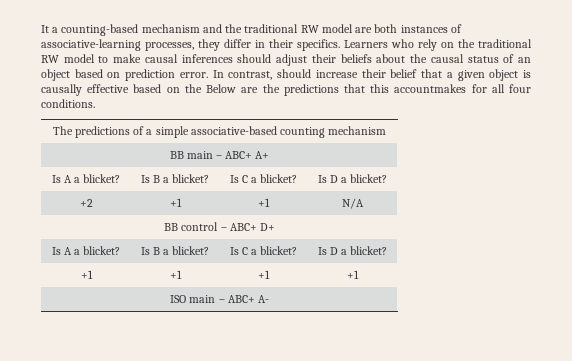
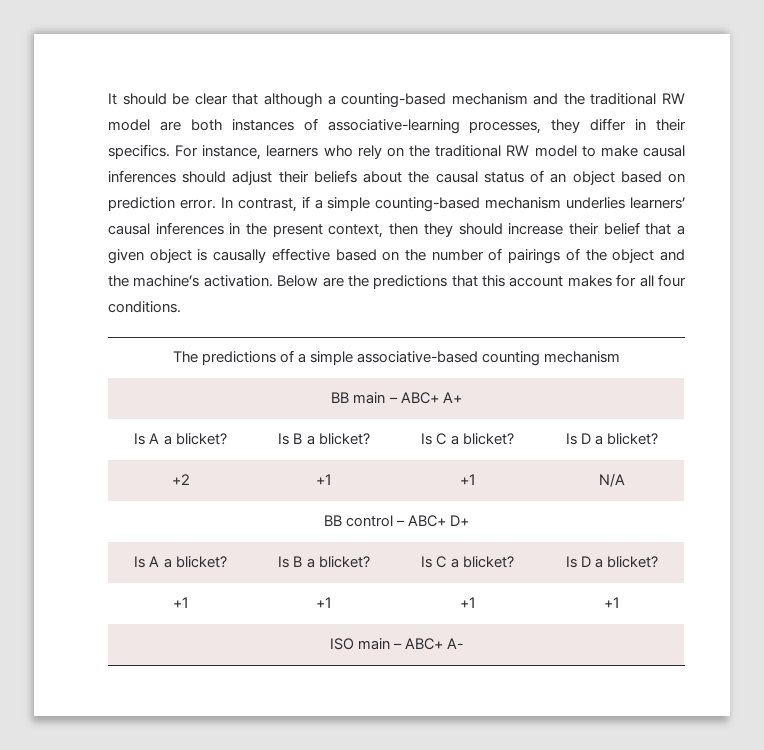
- It a counting-based mechanism and the traditional RW model are both instances of associative-learning processes, they differ in their specifics.
+ It should be clear that although a counting-based mechanism and the traditional RW model are both instances of associative-learning processes, they differ in their specifics.
- Learners who rely on the traditional RW model to make causal inferences should adjust their beliefs about the causal status of an object based on prediction error.
+ For instance, learners who rely on the traditional RW model to make causal inferences should adjust their beliefs about the causal status of an object based on prediction error.
- In contrast, should increase their belief that a given object is causally effective based on the Below are the predictions that this accountmakes for all four conditions.
+ In contrast, if a simple counting-based mechanism underlies learners’ causal inferences in the present context, then they should increase their belief that a given object is causally effective based on the number of pairings of the object and the machine’s activation. Below are the predictions that this account makes for all four conditions.

